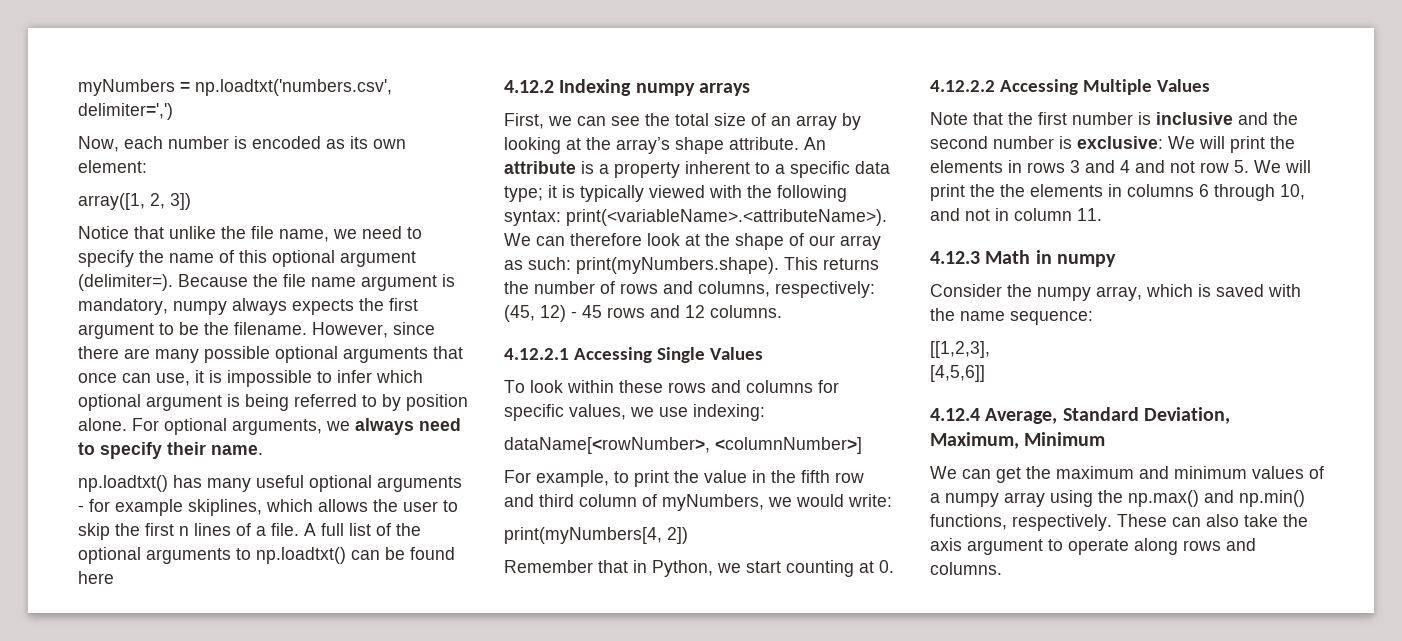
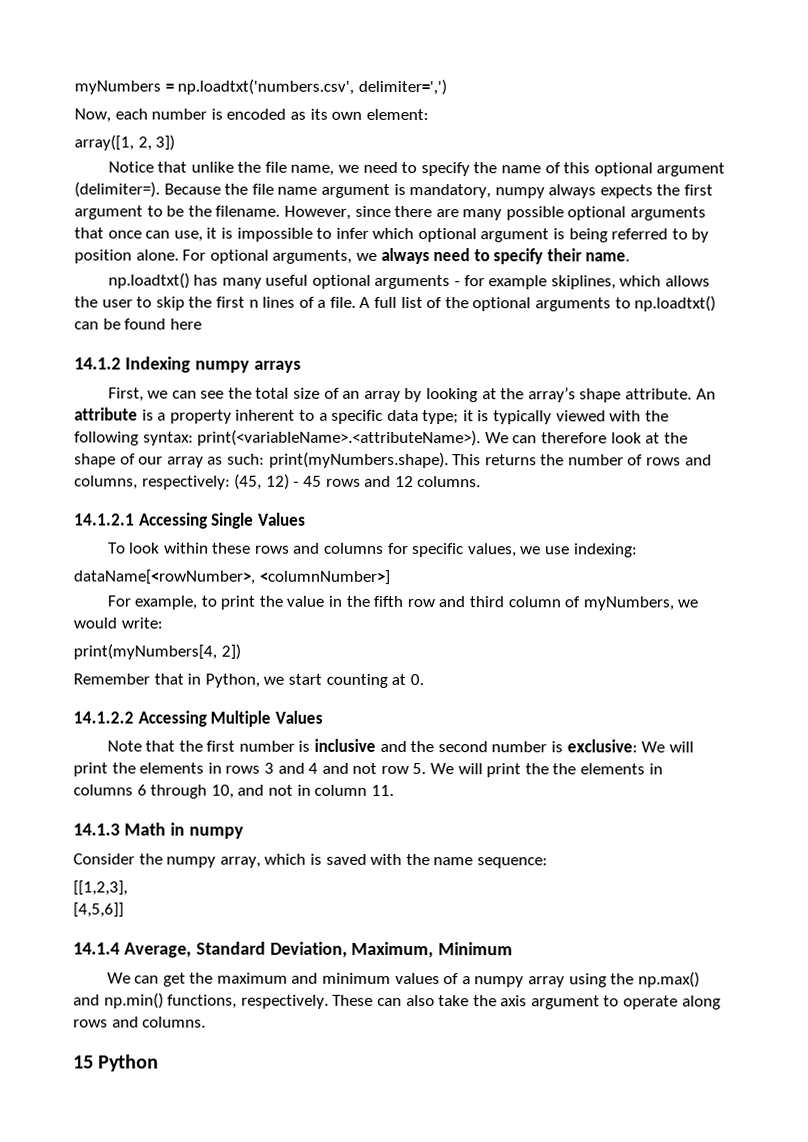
- 4.12.2 Indexing numpy arrays
+ 14.1.2 Indexing numpy arrays
- 4.12.2.1 Accessing Single Values
+ 14.1.2.1 Accessing Single Values
- 4.12.2.2 Accessing Multiple Values
+ 14.1.2.2 Accessing Multiple Values
- 4.12.3 Math in numpy
+ 14.1.3 Math in numpy
- 4.12.4 Average, Standard Deviation, Maximum, Minimum
+ 14.1.4 Average, Standard Deviation, Maximum, Minimum
+ 15 Python

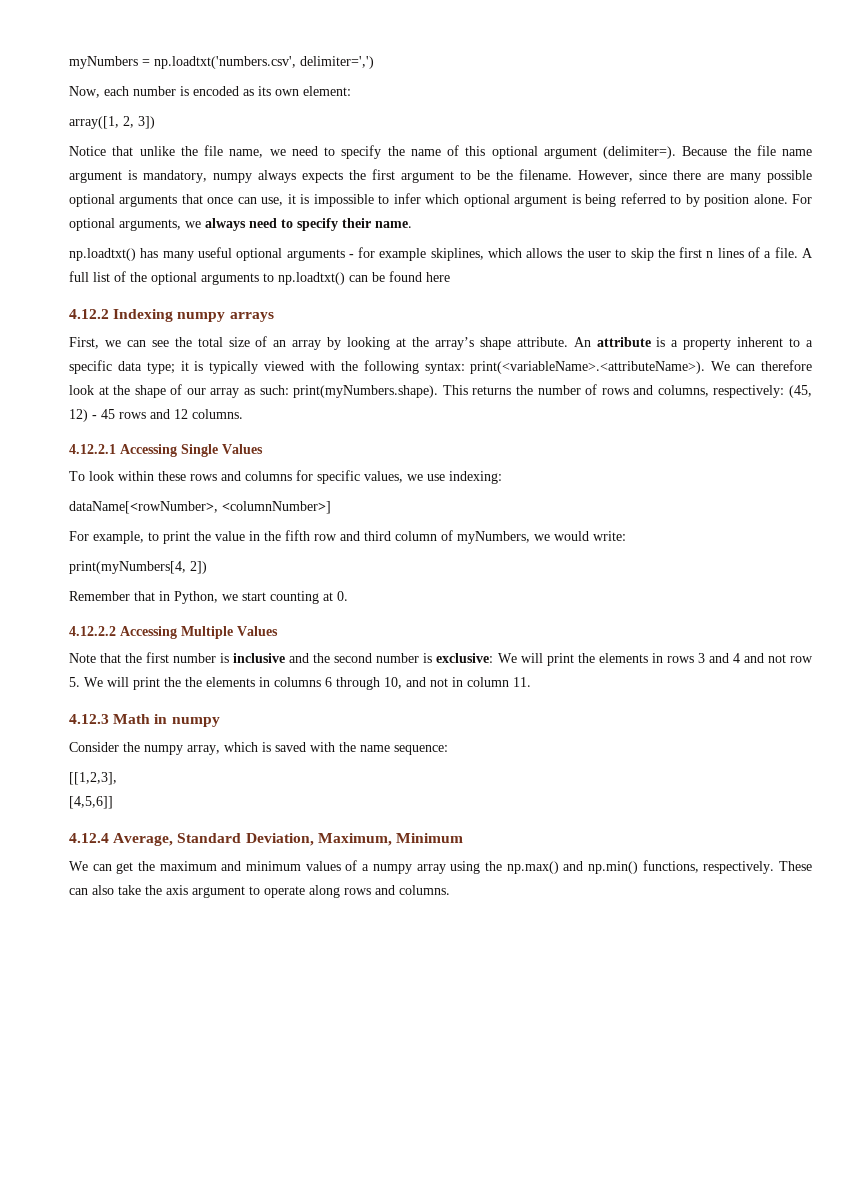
- 14.1.2 Indexing numpy arrays
+ 4.12.2 Indexing numpy arrays
- 14.1.2.1 Accessing Single Values
+ 4.12.2.1 Accessing Single Values
- 14.1.2.2 Accessing Multiple Values
+ 4.12.2.2 Accessing Multiple Values
- 14.1.3 Math in numpy
+ 4.12.3 Math in numpy
- 14.1.4 Average, Standard Deviation, Maximum, Minimum
+ 4.12.4 Average, Standard Deviation, Maximum, Minimum
- 15 Python

